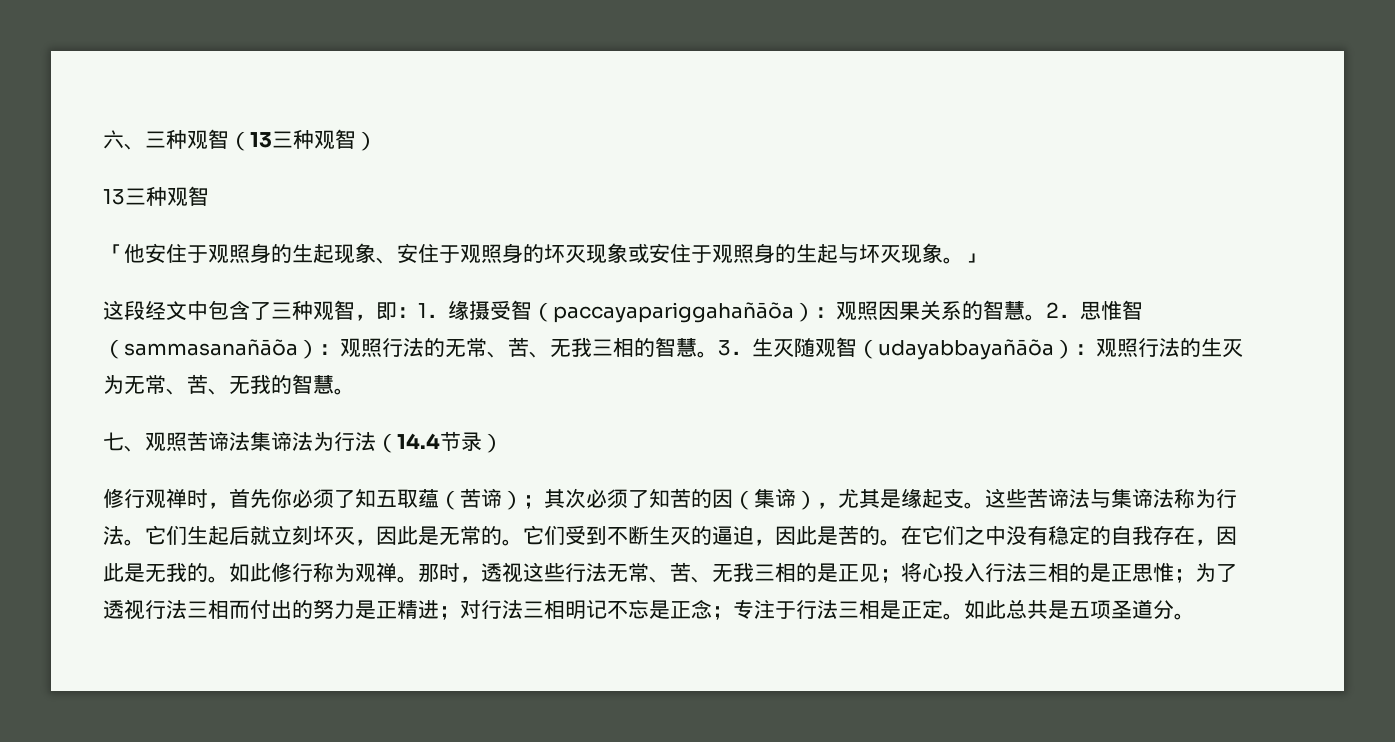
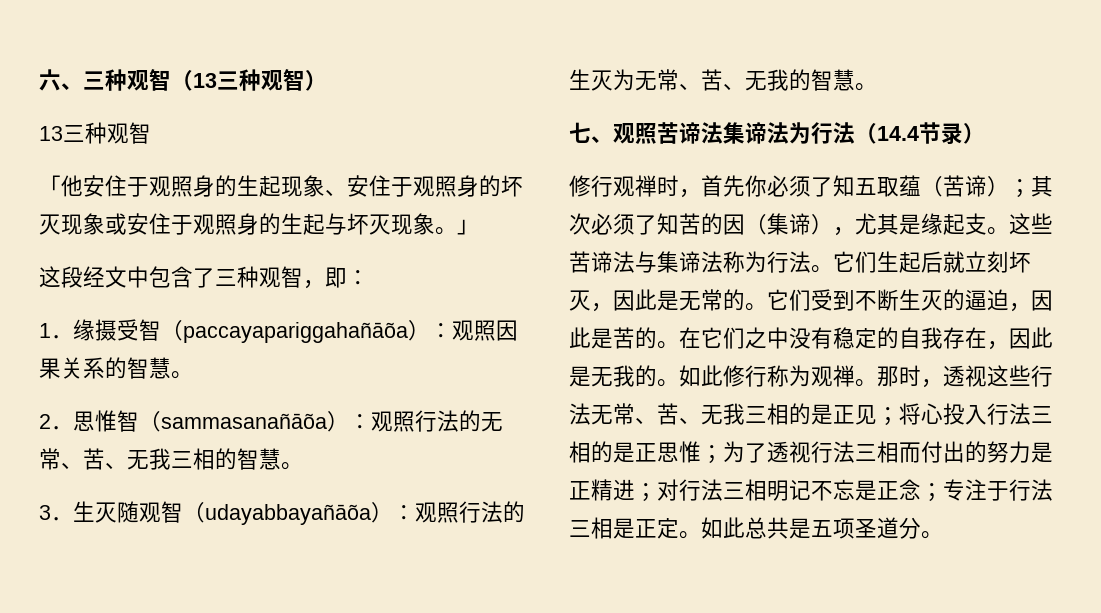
- 这段经文中包含了三种观智，即：1．缘摄受智（paccayapariggahañāõa）：观照因果关系的智慧。2．思惟智（sammasanañāõa）：观照行法的无常、苦、无我三相的智慧。3．生灭随观智（udayabbayañāõa）：观照行法的生灭为无常、苦、无我的智慧。
+ 这段经文中包含了三种观智，即：
+ 1．缘摄受智（paccayapariggahañāõa）：观照因果关系的智慧。
+ 2．思惟智（sammasanañāõa）：观照行法的无常、苦、无我三相的智慧。
+ 3．生灭随观智（udayabbayañāõa）：观照行法的生灭为无常、苦、无我的智慧。

